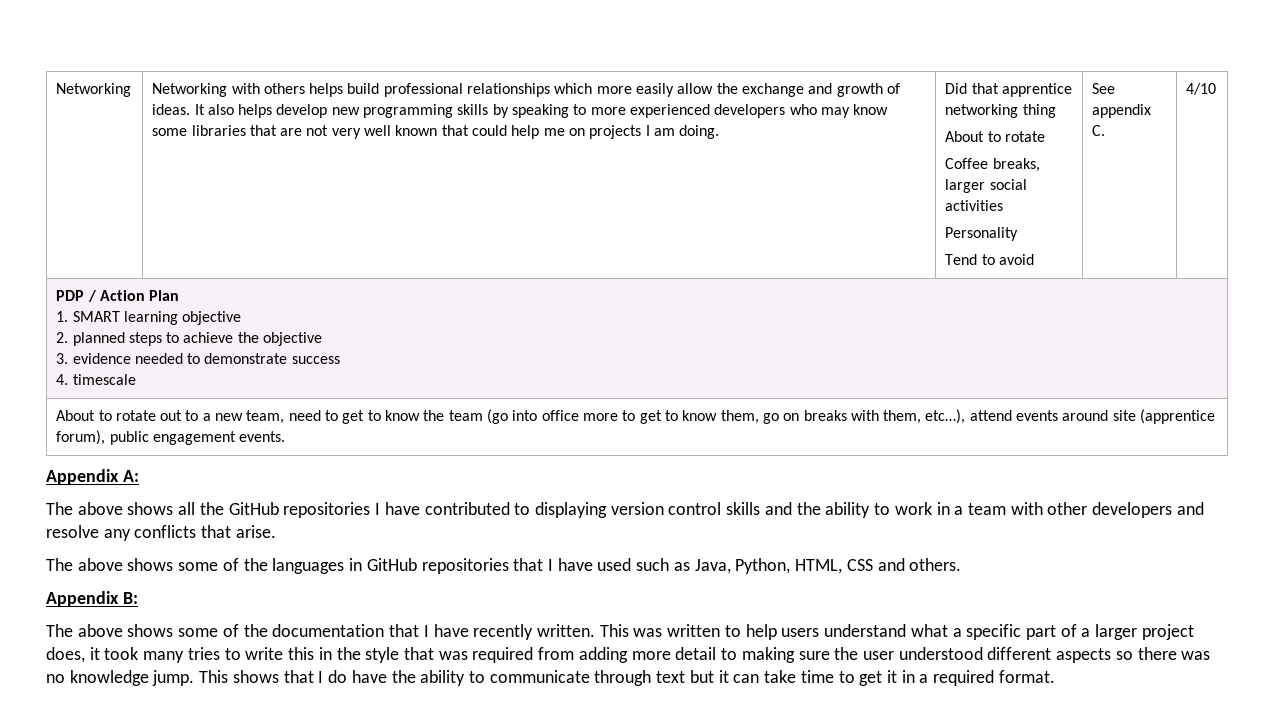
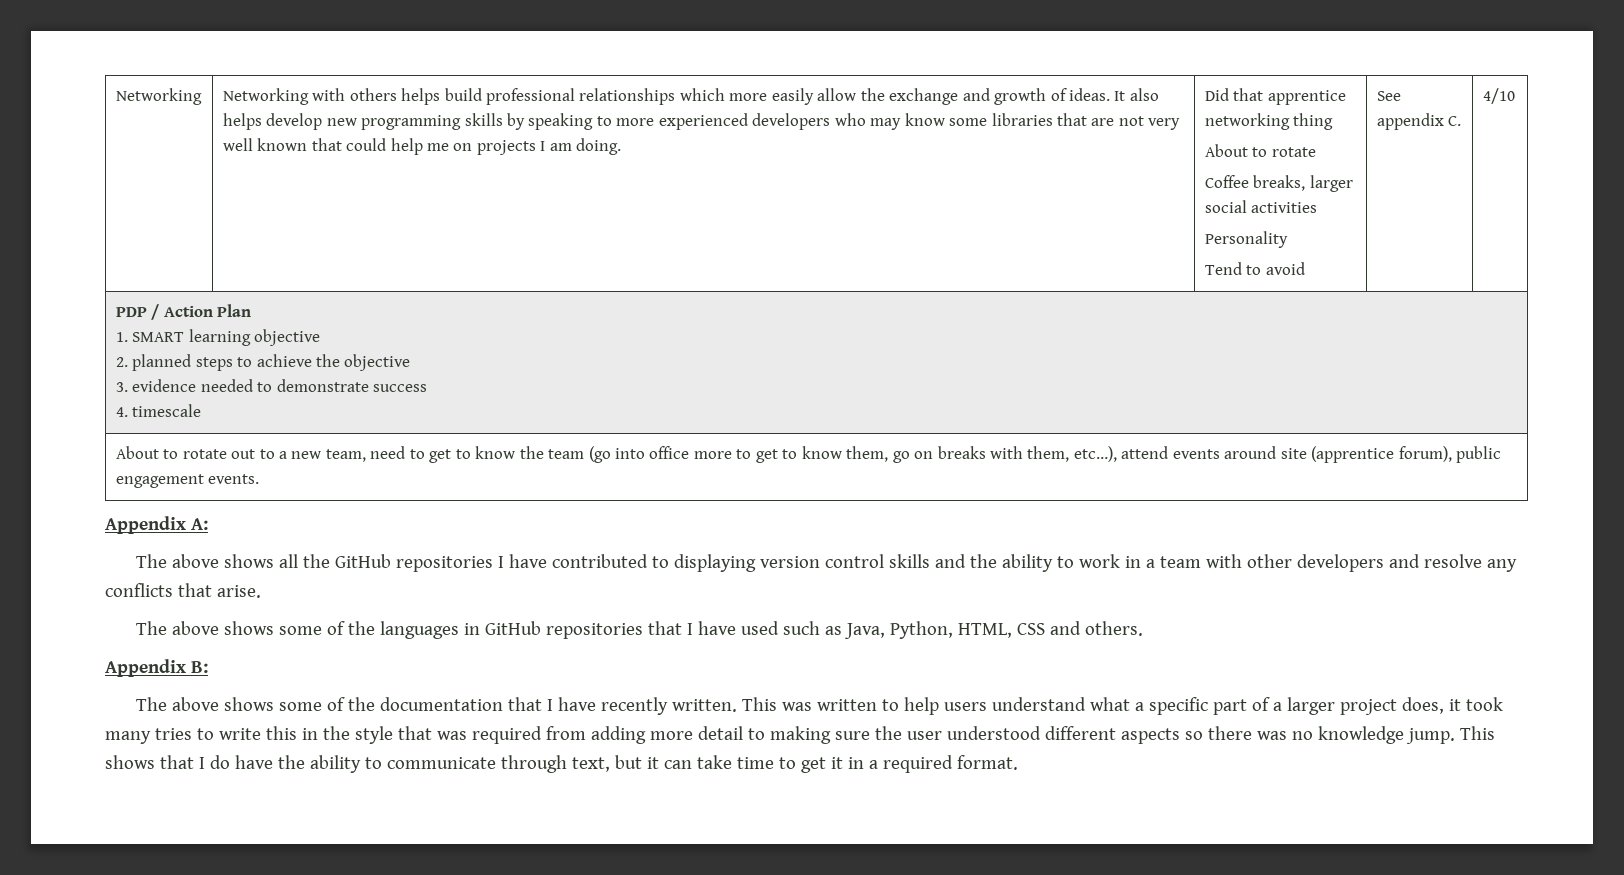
- This shows that I do have the ability to communicate through text but it can take time to get it in a required format.
+ This shows that I do have the ability to communicate through text, but it can take time to get it in a required format.

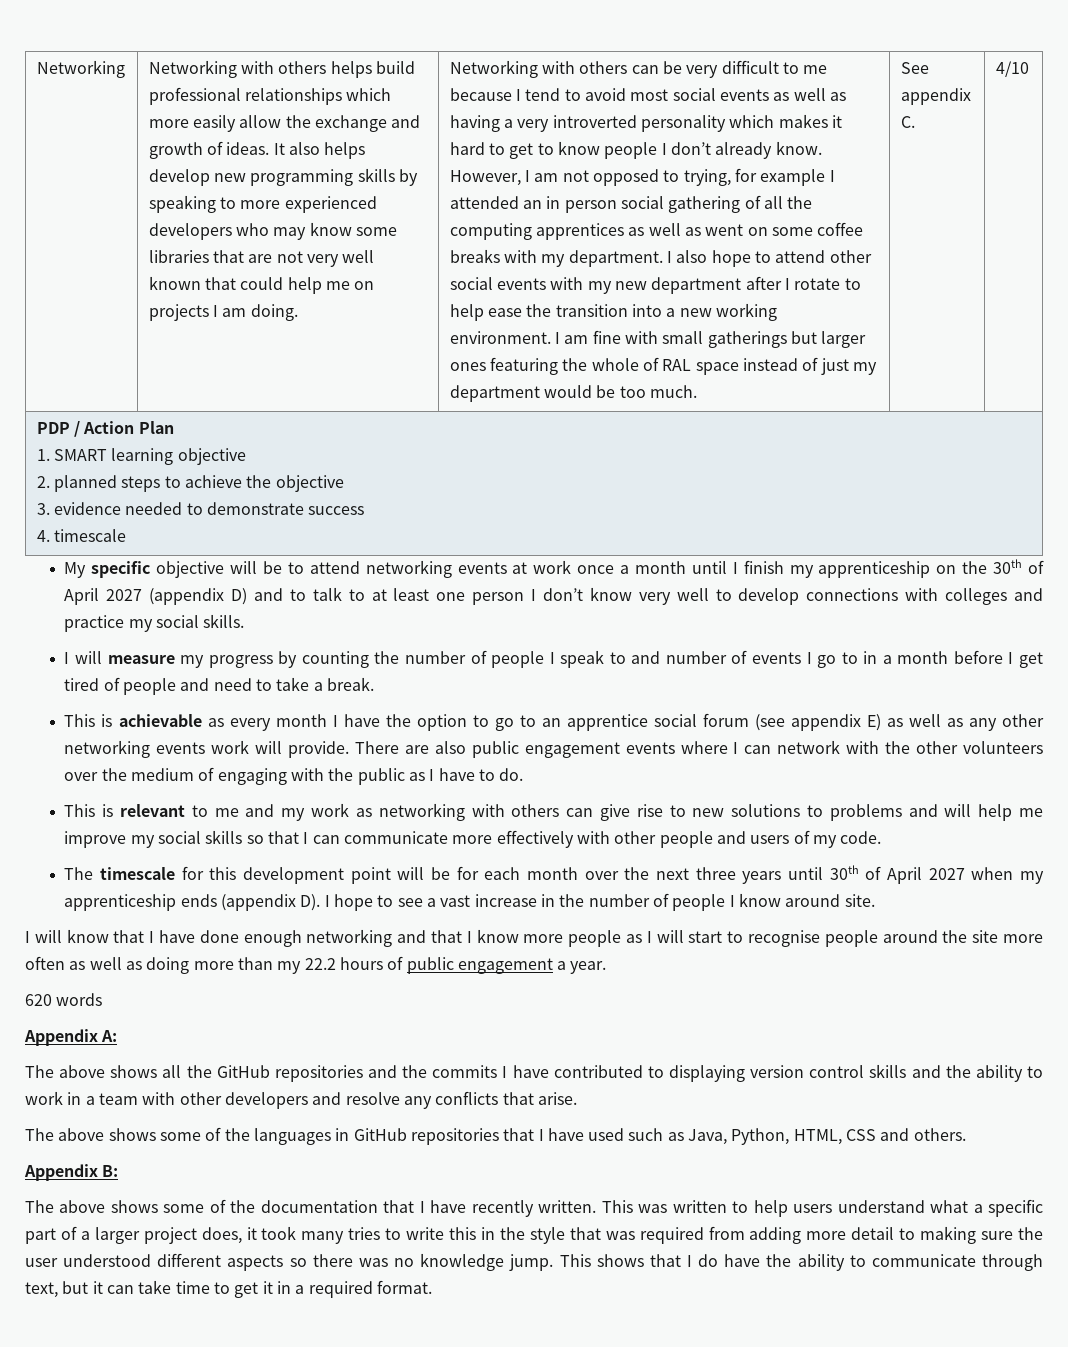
- Did that apprentice networking thing
- About to rotate
- Coffee breaks, larger social activities
- Personality
- Tend to avoid
+ Networking with others can be very difficult to me because I tend to avoid most social events as well as having a very introverted personality which makes it hard to get to know people I don’t already know. However, I am not opposed to trying, for example I attended an in person social gathering of all the computing apprentices as well as went on some coffee breaks with my department. I also hope to attend other social events with my new department after I rotate to help ease the transition into a new working environment. I am fine with small gatherings but larger ones featuring the whole of RAL space instead of just my department would be too much.
- About to rotate out to a new team, need to get to know the team (go into office more to get to know them, go on breaks with them, etc…), attend events around site (apprentice forum), public engagement events.
+ My specific objective will be to attend networking events at work once a month until I finish my apprenticeship on the 30th of April 2027 (appendix D) and to talk to at least one person I don’t know very well to develop connections with colleges and practice my social skills.
+ I will measure my progress by counting the number of people I speak to and number of events I go to in a month before I get tired of people and need to take a break.
+ This is achievable as every month I have the option to go to an apprentice social forum (see appendix E) as well as any other networking events work will provide. There are also public engagement events where I can network with the other volunteers over the medium of engaging with the public as I have to do.
+ This is relevant to me and my work as networking with others can give rise to new solutions to problems and will help me improve my social skills so that I can communicate more effectively with other people and users of my code.
+ The timescale for this development point will be for each month over the next three years until 30th of April 2027 when my apprenticeship ends (appendix D). I hope to see a vast increase in the number of people I know around site.
+ I will know that I have done enough networking and that I know more people as I will start to recognise people around the site more often as well as doing more than my 22.2 hours of public engagement a year.
+ 620 words
- The above shows all the GitHub repositories I have contributed to displaying version control skills and the ability to work in a team with other developers and resolve any conflicts that arise.
+ The above shows all the GitHub repositories and the commits I have contributed to displaying version control skills and the ability to work in a team with other developers and resolve any conflicts that arise.

